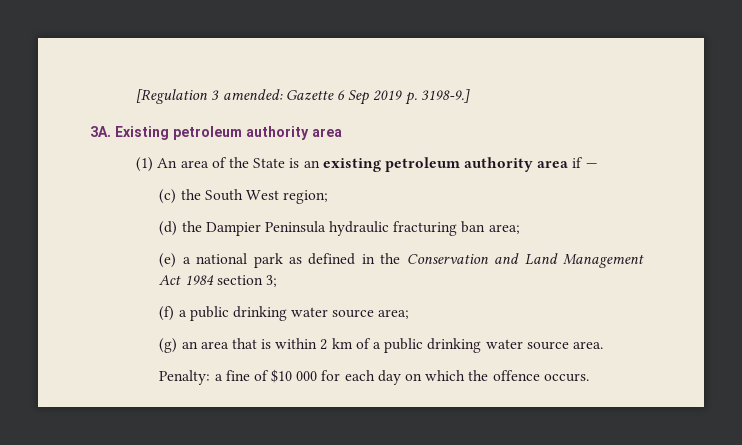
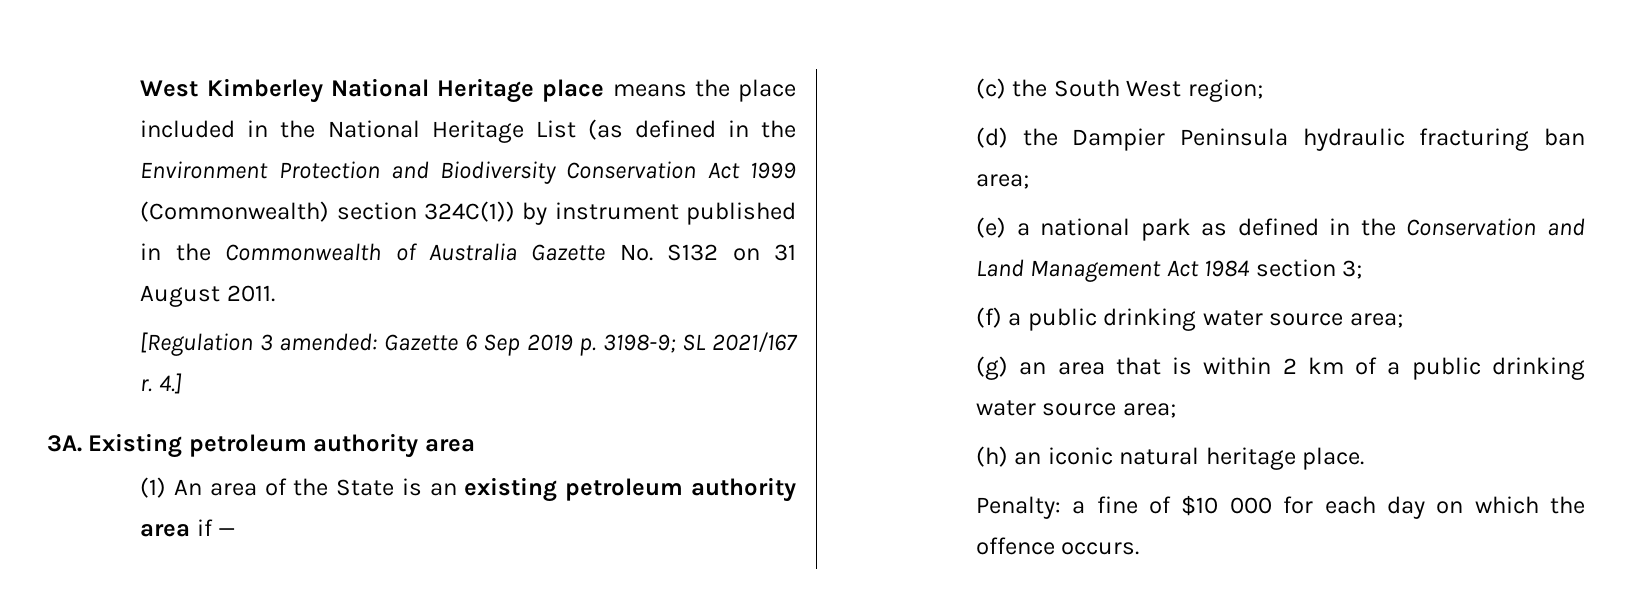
+ West Kimberley National Heritage place means the place included in the National Heritage List (as defined in the Environment Protection and Biodiversity Conservation Act 1999 (Commonwealth) section 324C(1)) by instrument published in the Commonwealth of Australia Gazette No. S132 on 31 August 2011.
- [Regulation 3 amended: Gazette 6 Sep 2019 p. 3198-9.]
+ [Regulation 3 amended: Gazette 6 Sep 2019 p. 3198-9; SL 2021/167 r. 4.]
- (g) an area that is within 2 km of a public drinking water source area.
+ (g) an area that is within 2 km of a public drinking water source area;
+ (h) an iconic natural heritage place.

